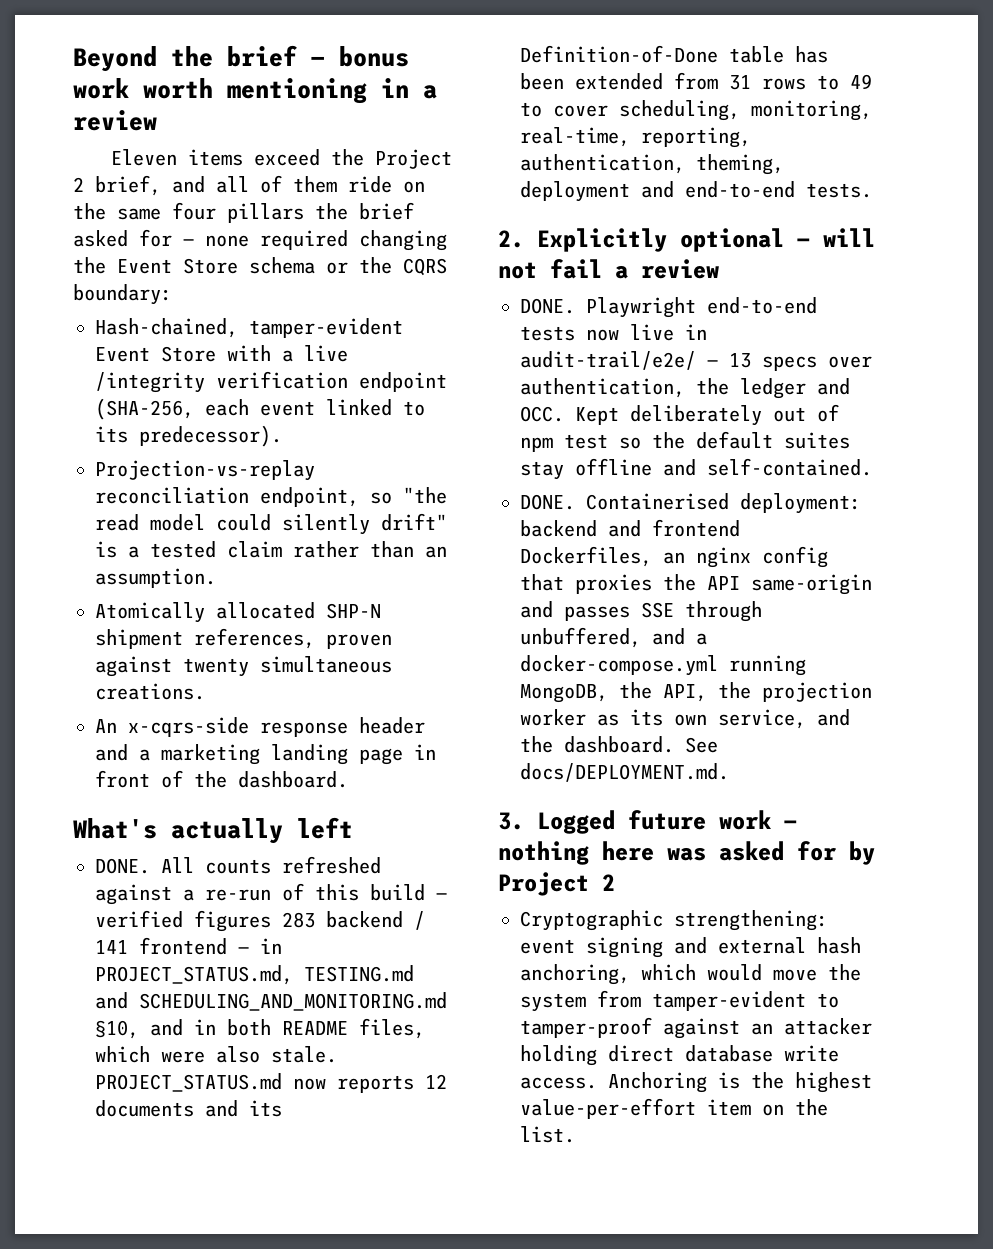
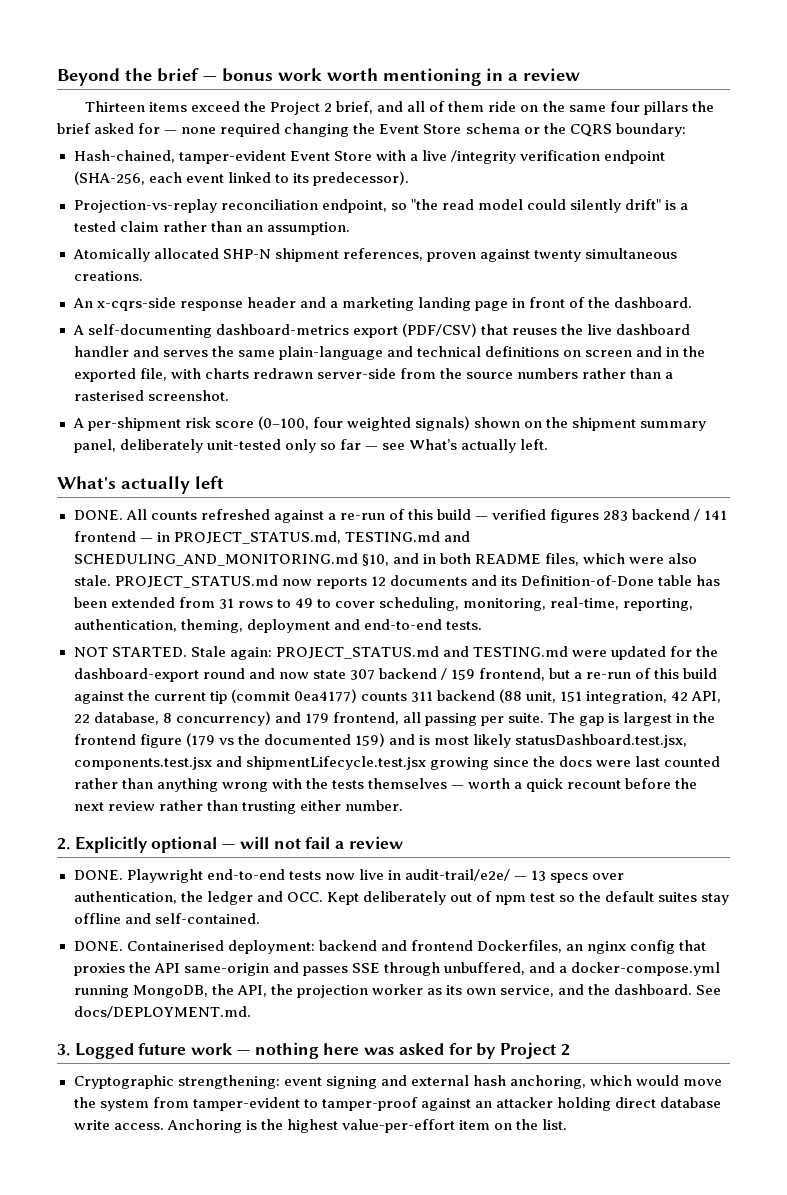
- Eleven items exceed the Project 2 brief, and all of them ride on the same four pillars the brief asked for — none required changing the Event Store schema or the CQRS boundary:
+ Thirteen items exceed the Project 2 brief, and all of them ride on the same four pillars the brief asked for — none required changing the Event Store schema or the CQRS boundary:
+ A self-documenting dashboard-metrics export (PDF/CSV) that reuses the live dashboard handler and serves the same plain-language and technical definitions on screen and in the exported file, with charts redrawn server-side from the source numbers rather than a rasterised screenshot.
+ A per-shipment risk score (0–100, four weighted signals) shown on the shipment summary panel, deliberately unit-tested only so far — see What’s actually left.
+ NOT STARTED. Stale again: PROJECT_STATUS.md and TESTING.md were updated for the dashboard-export round and now state 307 backend / 159 frontend, but a re-run of this build against the current tip (commit 0ea4177) counts 311 backend (88 unit, 151 integration, 42 API, 22 database, 8 concurrency) and 179 frontend, all passing per suite. The gap is largest in the frontend figure (179 vs the documented 159) and is most likely statusDashboard.test.jsx, components.test.jsx and shipmentLifecycle.test.jsx growing since the docs were last counted rather than anything wrong with the tests themselves — worth a quick recount before the next review rather than trusting either number.

